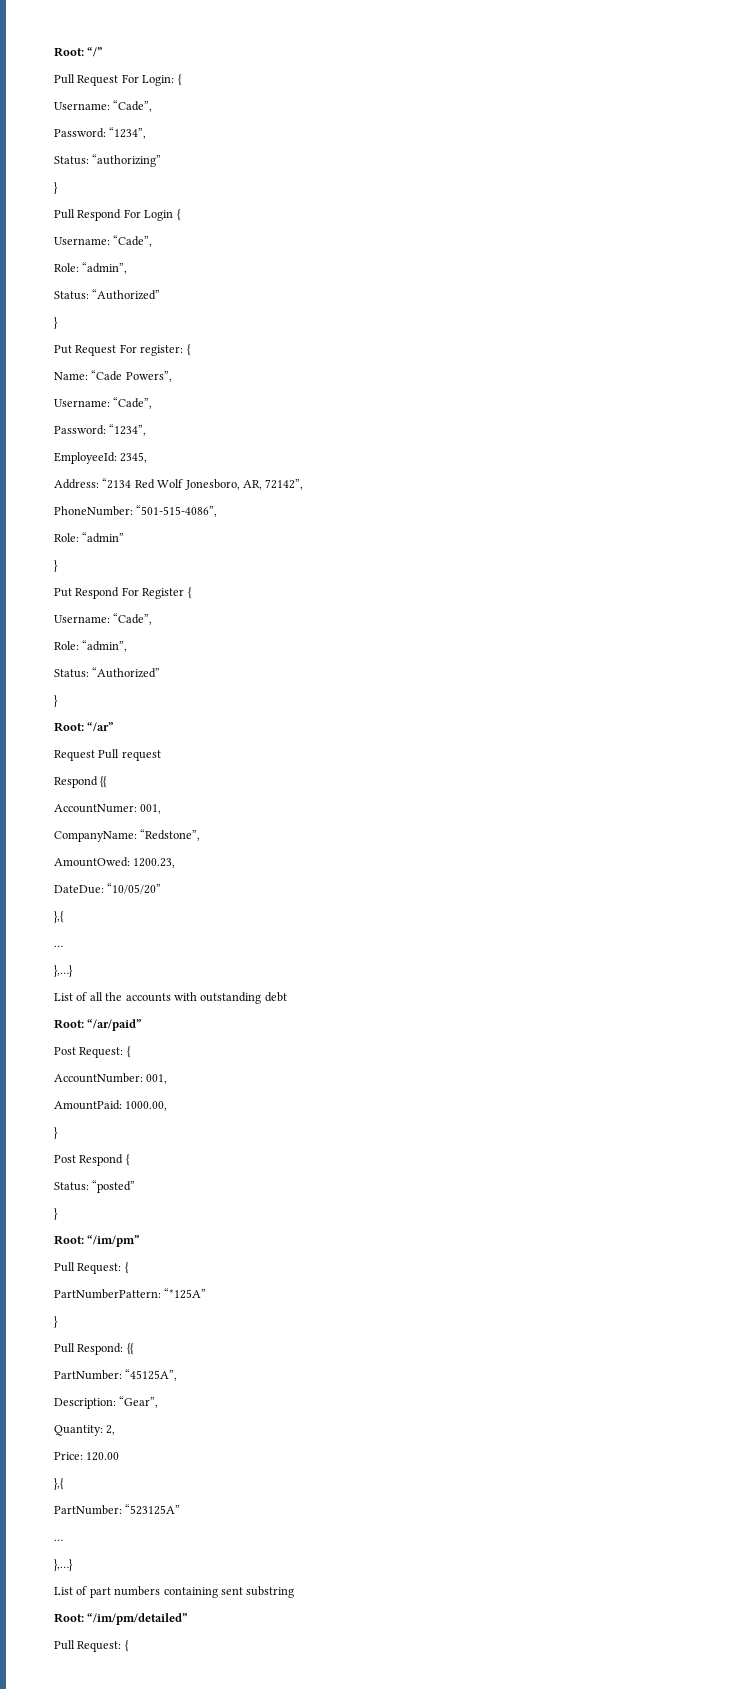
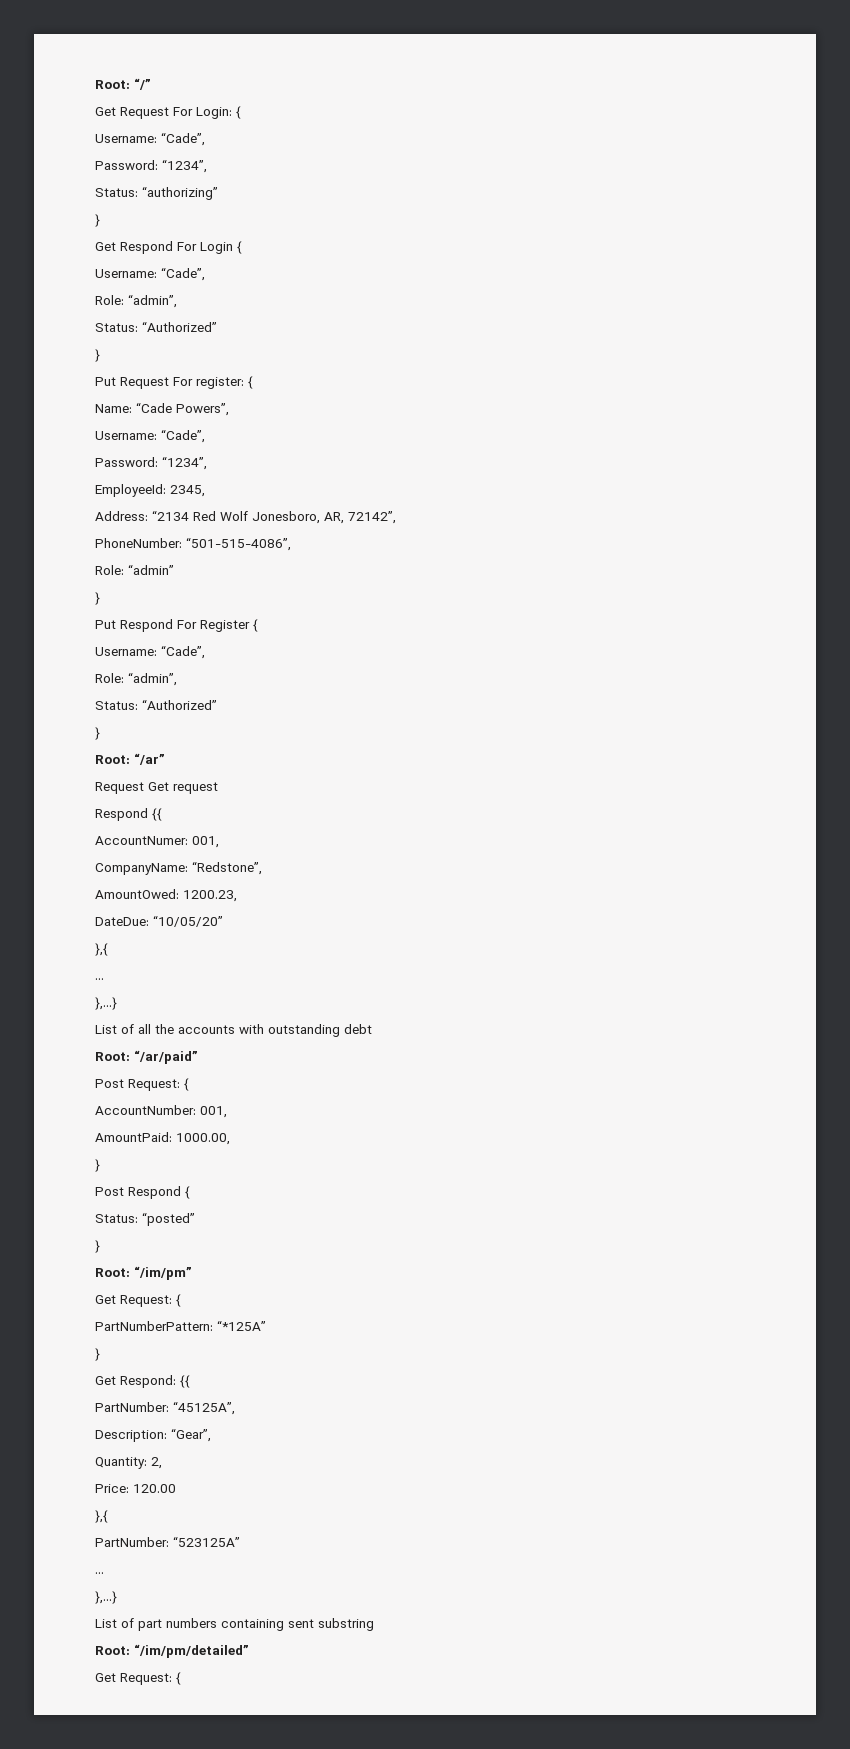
- Pull Request For Login: {
+ Get Request For Login: {
- Pull Respond For Login {
+ Get Respond For Login {
- Request Pull request
+ Request Get request
  Root: “/im/pm”
- Pull Request: {
+ Get Request: {
- Pull Respond: {{
+ Get Respond: {{
  Root: “/im/pm/detailed”
- Pull Request: {
+ Get Request: {

